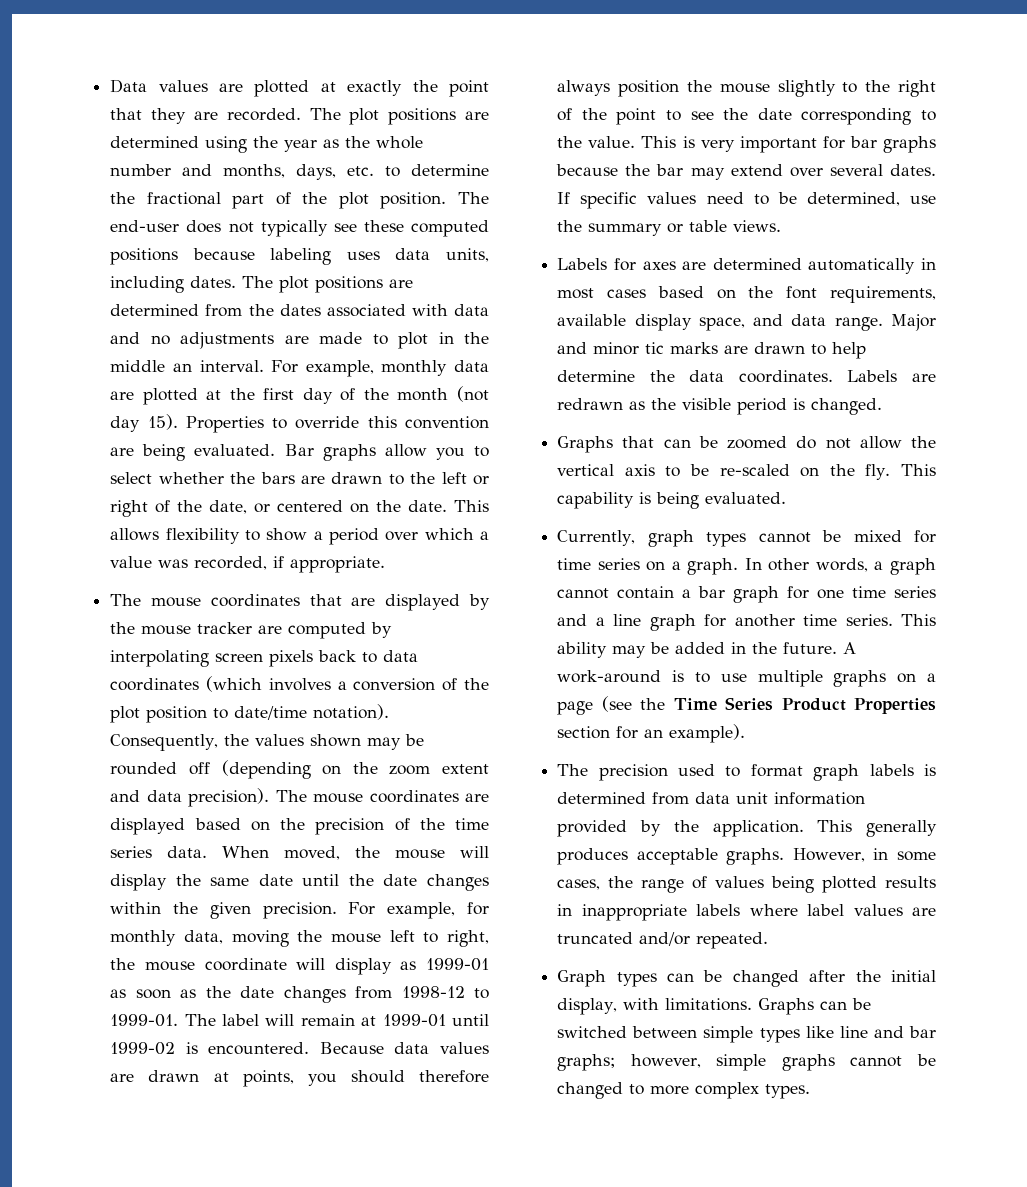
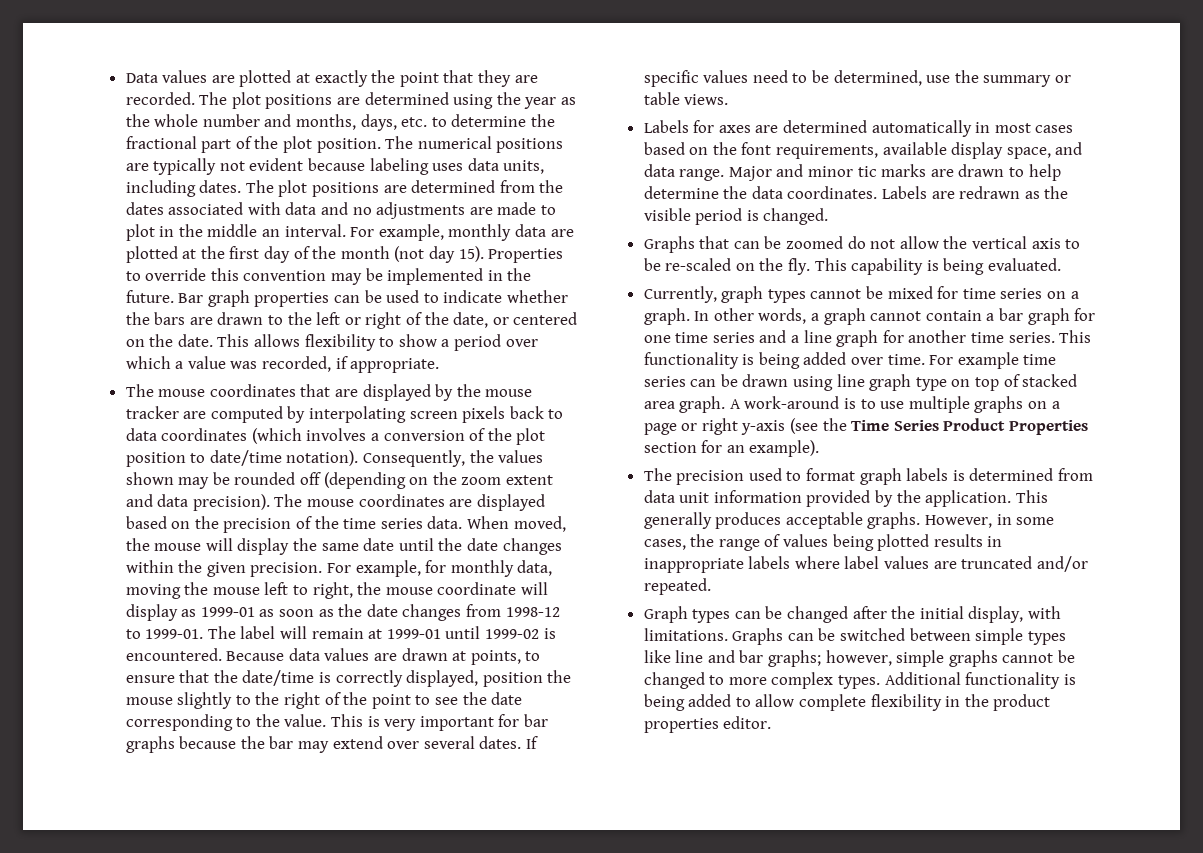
- The end-user does not typically see these computed positions because labeling uses data units, including dates.
+ The numerical positions are typically not evident because labeling uses data units, including dates.
- Properties to override this convention are being evaluated. Bar graphs allow you to select whether the bars are drawn to the left or right of the date, or centered on the date.
+ Properties to override this convention may be implemented in the future. Bar graph properties can be used to indicate whether the bars are drawn to the left or right of the date, or centered on the date.
- Because data values are drawn at points, you should therefore always position the mouse slightly to the right of the point to see the date corresponding to the value.
+ Because data values are drawn at points, to ensure that the date/time is correctly displayed, position the mouse slightly to the right of the point to see the date corresponding to the value.
- This ability may be added in the future.
+ This functionality is being added over time. For example time series can be drawn using line graph type on top of stacked area graph.
- A work-around is to use multiple graphs on a page (see the Time Series Product Properties section for an example).
+ A work-around is to use multiple graphs on a page or right y-axis (see the Time Series Product Properties section for an example).
+ Additional functionality is being added to allow complete flexibility in the product properties editor.

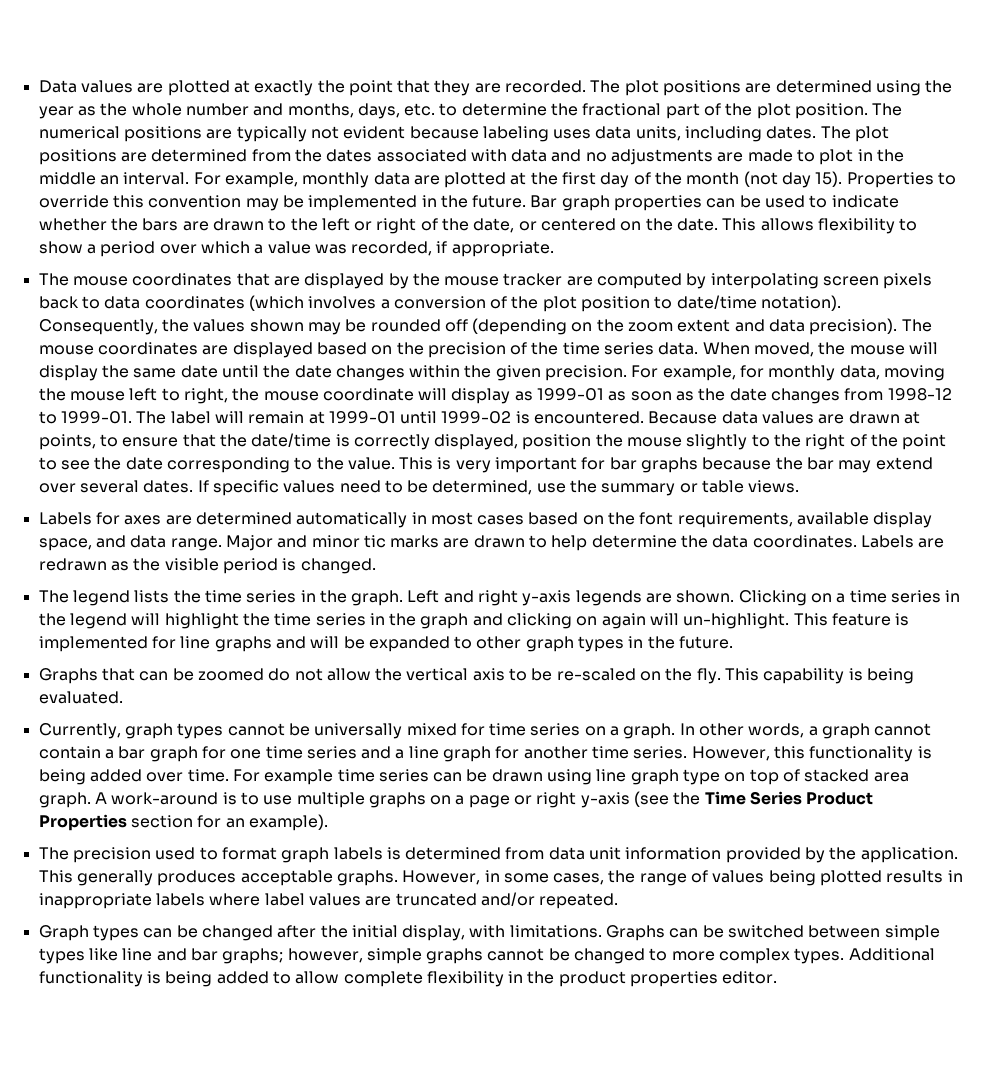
+ The legend lists the time series in the graph. Left and right y-axis legends are shown. Clicking on a time series in the legend will highlight the time series in the graph and clicking on again will un-highlight. This feature is implemented for line graphs and will be expanded to other graph types in the future.
- Currently, graph types cannot be mixed for time series on a graph.
+ Currently, graph types cannot be universally mixed for time series on a graph.
- This functionality is being added over time.
+ However, this functionality is being added over time.

